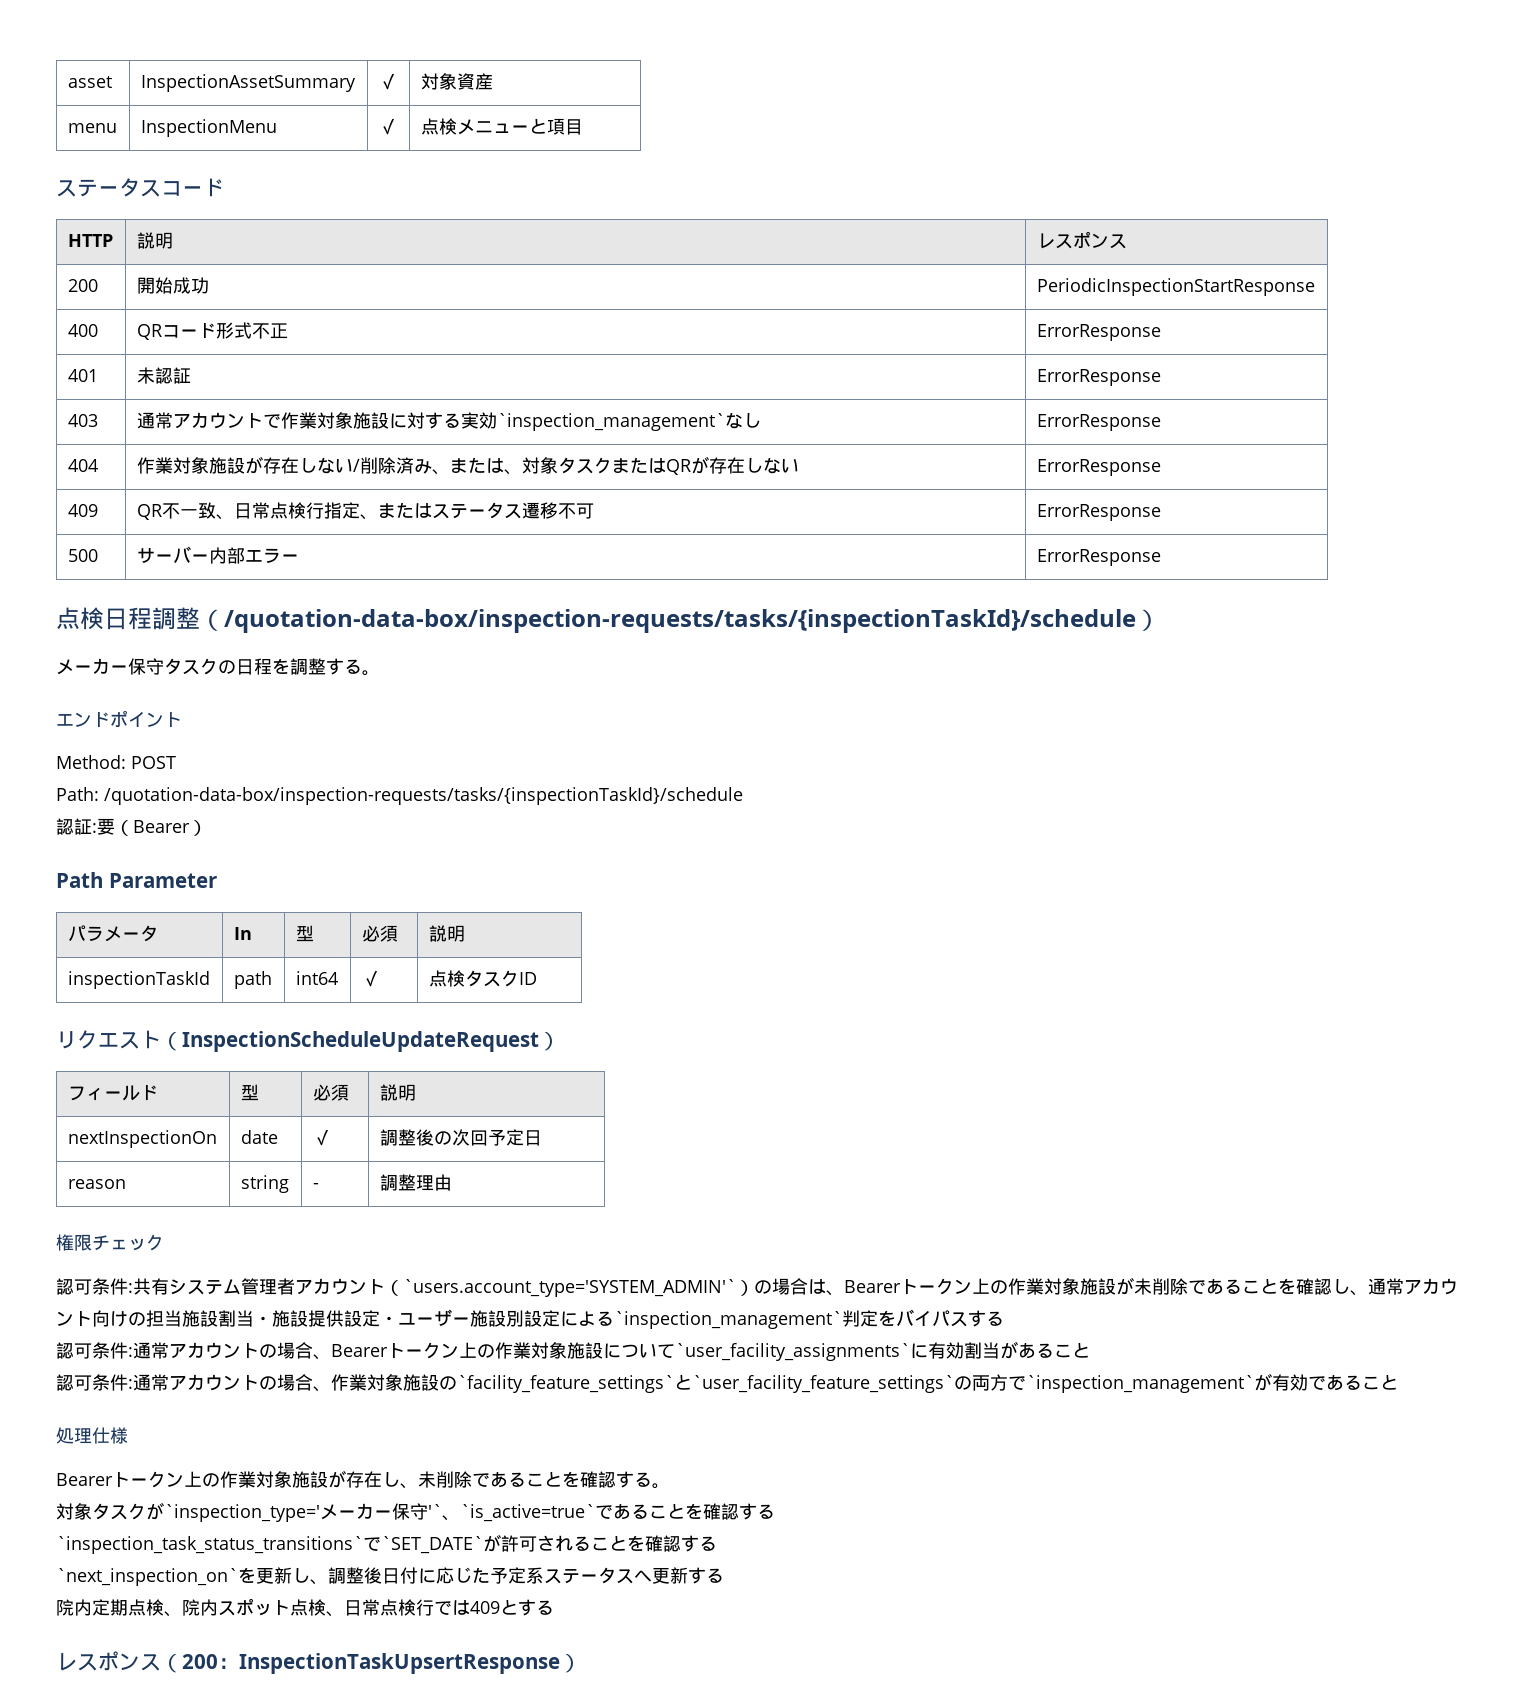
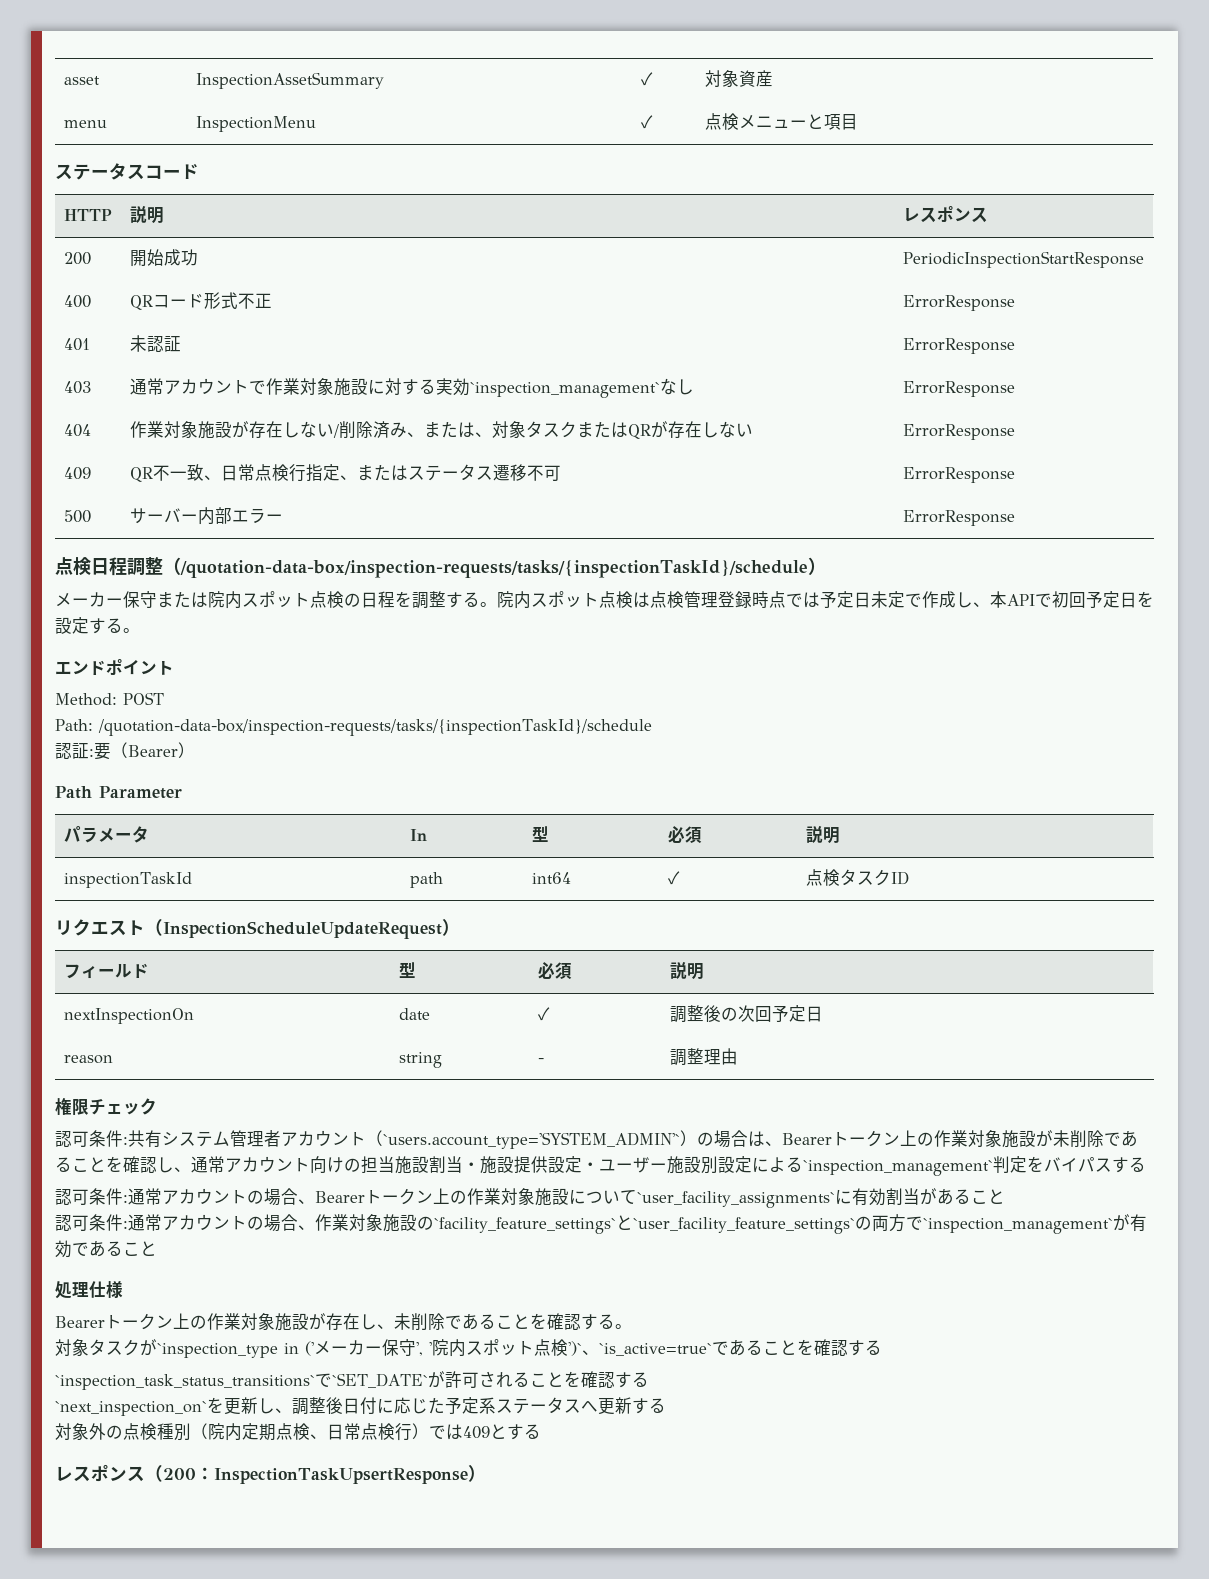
- メーカー保守タスクの日程を調整する。
+ メーカー保守または院内スポット点検の日程を調整する。院内スポット点検は点検管理登録時点では予定日未定で作成し、本APIで初回予定日を設定する。
- 対象タスクが`inspection_type='メーカー保守'`、`is_active=true`であることを確認する
+ 対象タスクが`inspection_type in ('メーカー保守', '院内スポット点検')`、`is_active=true`であることを確認する
- 院内定期点検、院内スポット点検、日常点検行では409とする
+ 対象外の点検種別（院内定期点検、日常点検行）では409とする

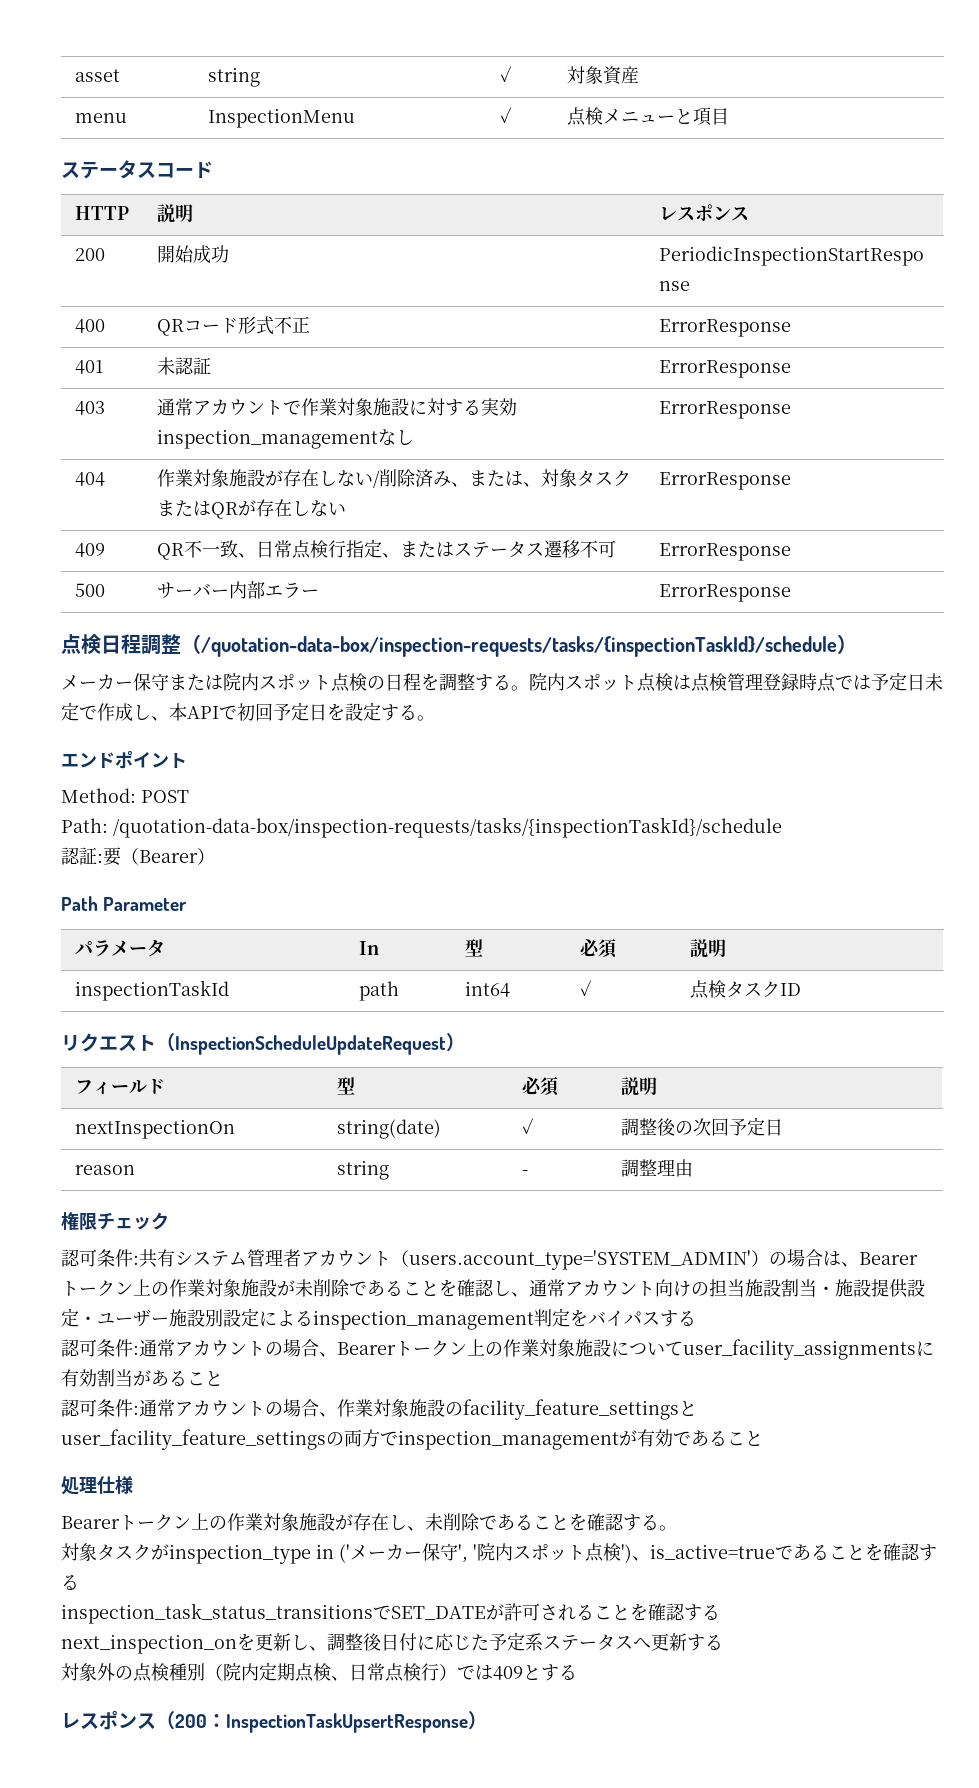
- asset | InspectionAssetSummary | ✓ | 対象資産
+ asset | string | ✓ | 対象資産
- 403 | 通常アカウントで作業対象施設に対する実効`inspection_management`なし | ErrorResponse
+ 403 | 通常アカウントで作業対象施設に対する実効inspection_managementなし | ErrorResponse
- nextInspectionOn | date | ✓ | 調整後の次回予定日
+ nextInspectionOn | string(date) | ✓ | 調整後の次回予定日
- 認可条件:共有システム管理者アカウント（`users.account_type='SYSTEM_ADMIN'`）の場合は、Bearerトークン上の作業対象施設が未削除であることを確認し、通常アカウント向けの担当施設割当・施設提供設定・ユーザー施設別設定による`inspection_management`判定をバイパスする
+ 認可条件:共有システム管理者アカウント（users.account_type='SYSTEM_ADMIN'）の場合は、Bearerトークン上の作業対象施設が未削除であることを確認し、通常アカウント向けの担当施設割当・施設提供設定・ユーザー施設別設定によるinspection_management判定をバイパスする
- 認可条件:通常アカウントの場合、Bearerトークン上の作業対象施設について`user_facility_assignments`に有効割当があること
+ 認可条件:通常アカウントの場合、Bearerトークン上の作業対象施設についてuser_facility_assignmentsに有効割当があること
- 認可条件:通常アカウントの場合、作業対象施設の`facility_feature_settings`と`user_facility_feature_settings`の両方で`inspection_management`が有効であること
+ 認可条件:通常アカウントの場合、作業対象施設のfacility_feature_settingsとuser_facility_feature_settingsの両方でinspection_managementが有効であること
- 対象タスクが`inspection_type in ('メーカー保守', '院内スポット点検')`、`is_active=true`であることを確認する
+ 対象タスクがinspection_type in ('メーカー保守', '院内スポット点検')、is_active=trueであることを確認する
- `inspection_task_status_transitions`で`SET_DATE`が許可されることを確認する
+ inspection_task_status_transitionsでSET_DATEが許可されることを確認する
- `next_inspection_on`を更新し、調整後日付に応じた予定系ステータスへ更新する
+ next_inspection_onを更新し、調整後日付に応じた予定系ステータスへ更新する

